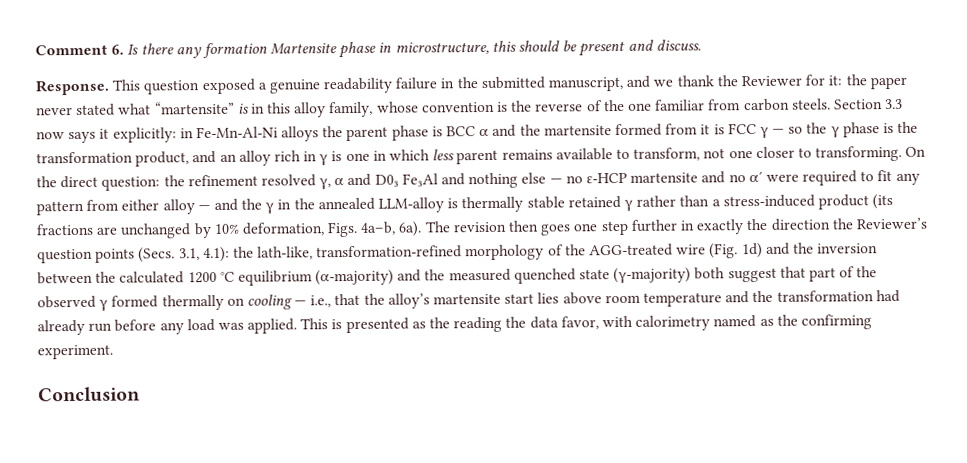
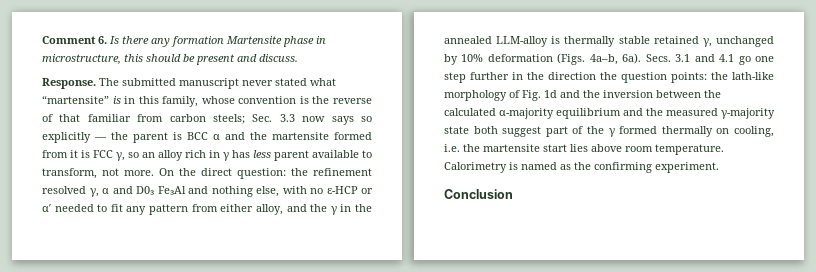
- This question exposed a genuine readability failure in the submitted manuscript, and we thank the Reviewer for it: the paper never stated what “martensite” is in this alloy family, whose convention is the reverse of the one familiar from carbon steels. Section 3.3 now says it explicitly: in Fe-Mn-Al-Ni alloys the parent phase is BCC α and the martensite formed from it is FCC γ — so the γ phase is the transformation product, and an alloy rich in γ is one in which less parent remains available to transform, not one closer to transforming.
+ The submitted manuscript never stated what “martensite” is in this family, whose convention is the reverse of that familiar from carbon steels; Sec. 3.3 now says so explicitly — the parent is BCC α and the martensite formed from it is FCC γ, so an alloy rich in γ has less parent available to transform, not more.
- the refinement resolved γ, α and D0₃ Fe₃Al and nothing else — no ε-HCP martensite and no α′ were required to fit any pattern from either alloy — and the γ in the annealed LLM-alloy is thermally stable retained γ rather than a stress-induced product (its fractions are unchanged by 10% deformation, Figs. 4a–b, 6a). The revision then goes one step further in exactly the direction the Reviewer’s question points (Secs. 3.1, 4.1): the lath-like, transformation-refined morphology of the AGG-treated wire (Fig. 1d) and the inversion between the calculated 1200 °C equilibrium (α-majority) and the measured quenched state (γ-majority) both suggest that part of the observed γ formed thermally on cooling — i.e., that the alloy’s martensite start lies above room temperature and the transformation had already run before any load was applied. This is presented as the reading the data favor, with calorimetry named as the confirming experiment.
+ the refinement resolved γ, α and D0₃ Fe₃Al and nothing else, with no ε-HCP or α′ needed to fit any pattern from either alloy, and the γ in the annealed LLM-alloy is thermally stable retained γ, unchanged by 10% deformation (Figs. 4a–b, 6a). Secs. 3.1 and 4.1 go one step further in the direction the question points: the lath-like morphology of Fig. 1d and the inversion between the calculated α-majority equilibrium and the measured γ-majority state both suggest part of the γ formed thermally on cooling, i.e. the martensite start lies above room temperature. Calorimetry is named as the confirming experiment.

